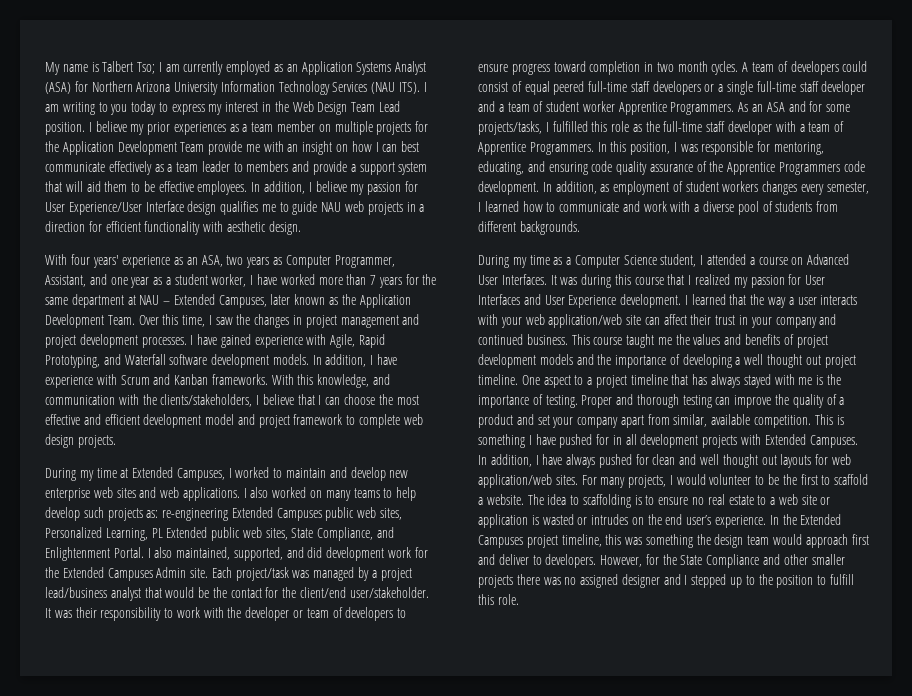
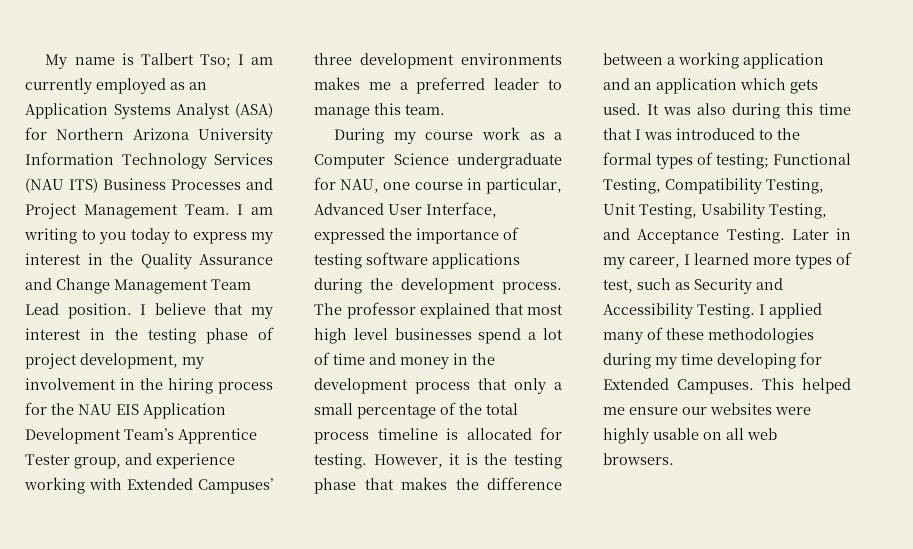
- My name is Talbert Tso; I am currently employed as an Application Systems Analyst (ASA) for Northern Arizona University Information Technology Services (NAU ITS).
+ My name is Talbert Tso; I am currently employed as an Application Systems Analyst (ASA) for Northern Arizona University Information Technology Services (NAU ITS) Business Processes and Project Management Team.
- I am writing to you today to express my interest in the Web Design Team Lead position.
+ I am writing to you today to express my interest in the Quality Assurance and Change Management Team Lead position.
- I believe my prior experiences as a team member on multiple projects for the Application Development Team provide me with an insight on how I can best communicate effectively as a team leader to members and provide a support system that will aid them to be effective employees. In addition, I believe my passion for User Experience/User Interface design qualifies me to guide NAU web projects in a direction for efficient functionality with aesthetic design.
- With four years' experience as an ASA, two years as Computer Programmer, Assistant, and one year as a student worker, I have worked more than 7 years for the same department at NAU – Extended Campuses, later known as the Application Development Team. Over this time, I saw the changes in project management and project development processes. I have gained experience with Agile, Rapid Prototyping, and Waterfall software development models. In addition, I have experience with Scrum and Kanban frameworks. With this knowledge, and communication with the clients/stakeholders, I believe that I can choose the most effective and efficient development model and project framework to complete web design projects.
- During my time at Extended Campuses, I worked to maintain and develop new enterprise web sites and web applications. I also worked on many teams to help develop such projects as: re-engineering Extended Campuses public web sites, Personalized Learning, PL Extended public web sites, State Compliance, and Enlightenment Portal. I also maintained, supported, and did development work for the Extended Campuses Admin site. Each project/task was managed by a project lead/business analyst that would be the contact for the client/end user/stakeholder. It was their responsibility to work with the developer or team of developers to ensure progress toward completion in two month cycles. A team of developers could consist of equal peered full-time staff developers or a single full-time staff developer and a team of student worker Apprentice Programmers. As an ASA and for some projects/tasks, I fulfilled this role as the full-time staff developer with a team of Apprentice Programmers. In this position, I was responsible for mentoring, educating, and ensuring code quality assurance of the Apprentice Programmers code development. In addition, as employment of student workers changes every semester, I learned how to communicate and work with a diverse pool of students from different backgrounds.
- During my time as a Computer Science student, I attended a course on Advanced User Interfaces. It was during this course that I realized my passion for User Interfaces and User Experience development. I learned that the way a user interacts with your web application/web site can affect their trust in your company and continued business. This course taught me the values and benefits of project development models and the importance of developing a well thought out project timeline. One aspect to a project timeline that has always stayed with me is the importance of testing. Proper and thorough testing can improve the quality of a product and set your company apart from similar, available competition. This is something I have pushed for in all development projects with Extended Campuses. In addition, I have always pushed for clean and well thought out layouts for web application/web sites. For many projects, I would volunteer to be the first to scaffold a website. The idea to scaffolding is to ensure no real estate to a web site or application is wasted or intrudes on the end user’s experience. In the Extended Campuses project timeline, this was something the design team would approach first and deliver to developers. However, for the State Compliance and other smaller projects there was no assigned designer and I stepped up to the position to fulfill this role.
+ I believe that my interest in the testing phase of project development, my involvement in the hiring process for the NAU EIS Application Development Team’s Apprentice Tester group, and experience working with Extended Campuses’ three development environments makes me a preferred leader to manage this team.
+ During my course work as a Computer Science undergraduate for NAU, one course in particular, Advanced User Interface, expressed the importance of testing software applications during the development process. The professor explained that most high level businesses spend a lot of time and money in the development process that only a small percentage of the total process timeline is allocated for testing. However, it is the testing phase that makes the difference between a working application and an application which gets used. It was also during this time that I was introduced to the formal types of testing; Functional Testing, Compatibility Testing, Unit Testing, Usability Testing, and Acceptance Testing. Later in my career, I learned more types of test, such as Security and Accessibility Testing. I applied many of these methodologies during my time developing for Extended Campuses. This helped me ensure our websites were highly usable on all web browsers.

